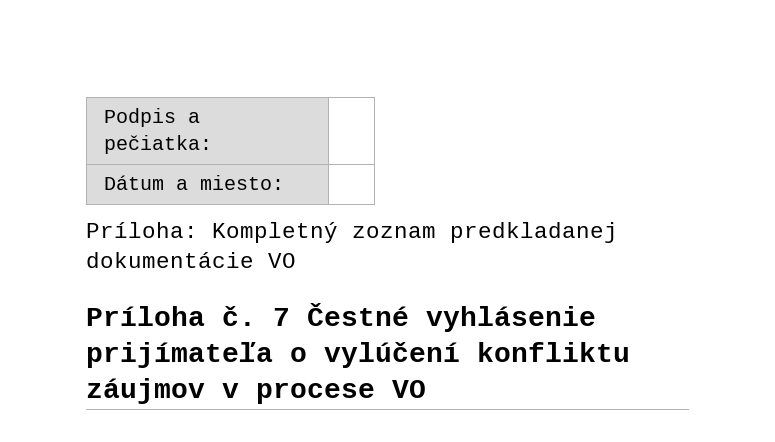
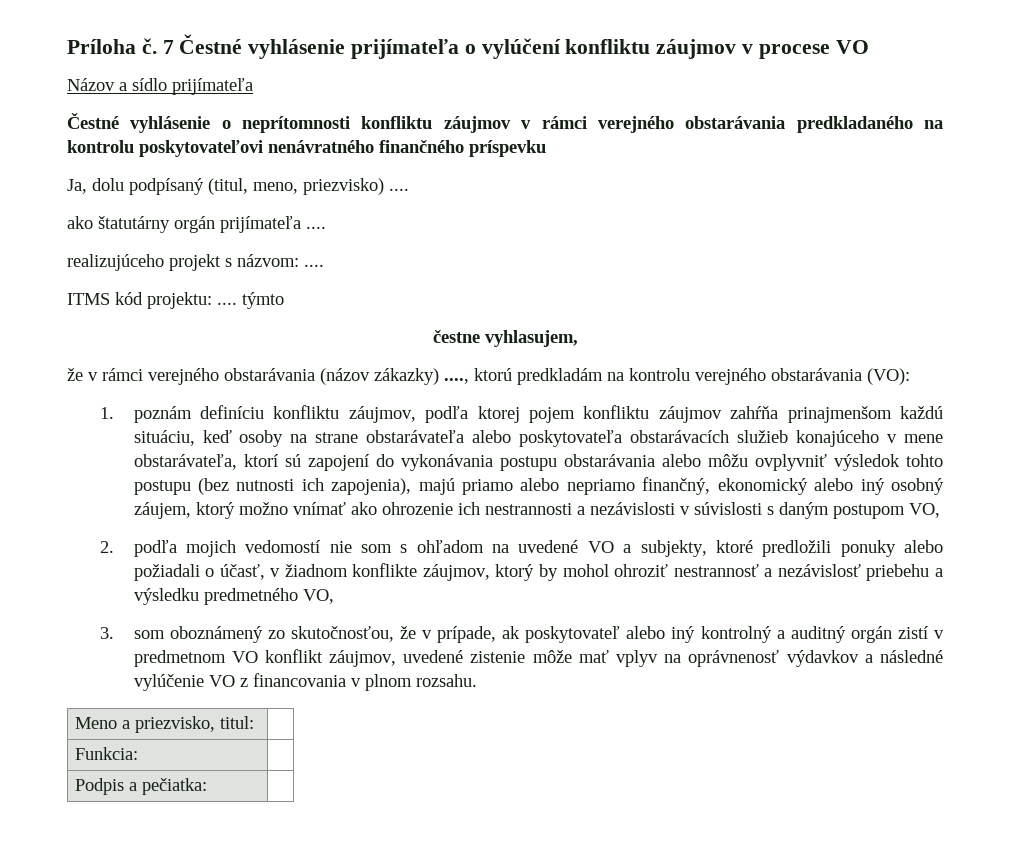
- Podpis a pečiatka: |
- Dátum a miesto: |
- Príloha: Kompletný zoznam predkladanej dokumentácie VO
+ Názov a sídlo prijímateľa
+ Čestné vyhlásenie o neprítomnosti konfliktu záujmov v rámci verejného obstarávania predkladaného na kontrolu poskytovateľovi nenávratného finančného príspevku
+ Ja, dolu podpísaný (titul, meno, priezvisko) ....
+ ako štatutárny orgán prijímateľa ....
+ realizujúceho projekt s názvom: ....
+ ITMS kód projektu: .... týmto
+ čestne vyhlasujem,
+ že v rámci verejného obstarávania (názov zákazky) ...., ktorú predkladám na kontrolu verejného obstarávania (VO):
+ 1. poznám definíciu konfliktu záujmov, podľa ktorej pojem konfliktu záujmov zahŕňa prinajmenšom každú situáciu, keď osoby na strane obstarávateľa alebo poskytovateľa obstarávacích služieb konajúceho v mene obstarávateľa, ktorí sú zapojení do vykonávania postupu obstarávania alebo môžu ovplyvniť výsledok tohto postupu (bez nutnosti ich zapojenia), majú priamo alebo nepriamo finančný, ekonomický alebo iný osobný záujem, ktorý možno vnímať ako ohrozenie ich nestrannosti a nezávislosti v súvislosti s daným postupom VO,
+ 2. podľa mojich vedomostí nie som s ohľadom na uvedené VO a subjekty, ktoré predložili ponuky alebo požiadali o účasť, v žiadnom konflikte záujmov, ktorý by mohol ohroziť nestrannosť a nezávislosť priebehu a výsledku predmetného VO,
+ 3. som oboznámený zo skutočnosťou, že v prípade, ak poskytovateľ alebo iný kontrolný a auditný orgán zistí v predmetnom VO konflikt záujmov, uvedené zistenie môže mať vplyv na oprávnenosť výdavkov a následné vylúčenie VO z financovania v plnom rozsahu.
+ Meno a priezvisko, titul: |
+ Funkcia: |
+ Podpis a pečiatka: |

